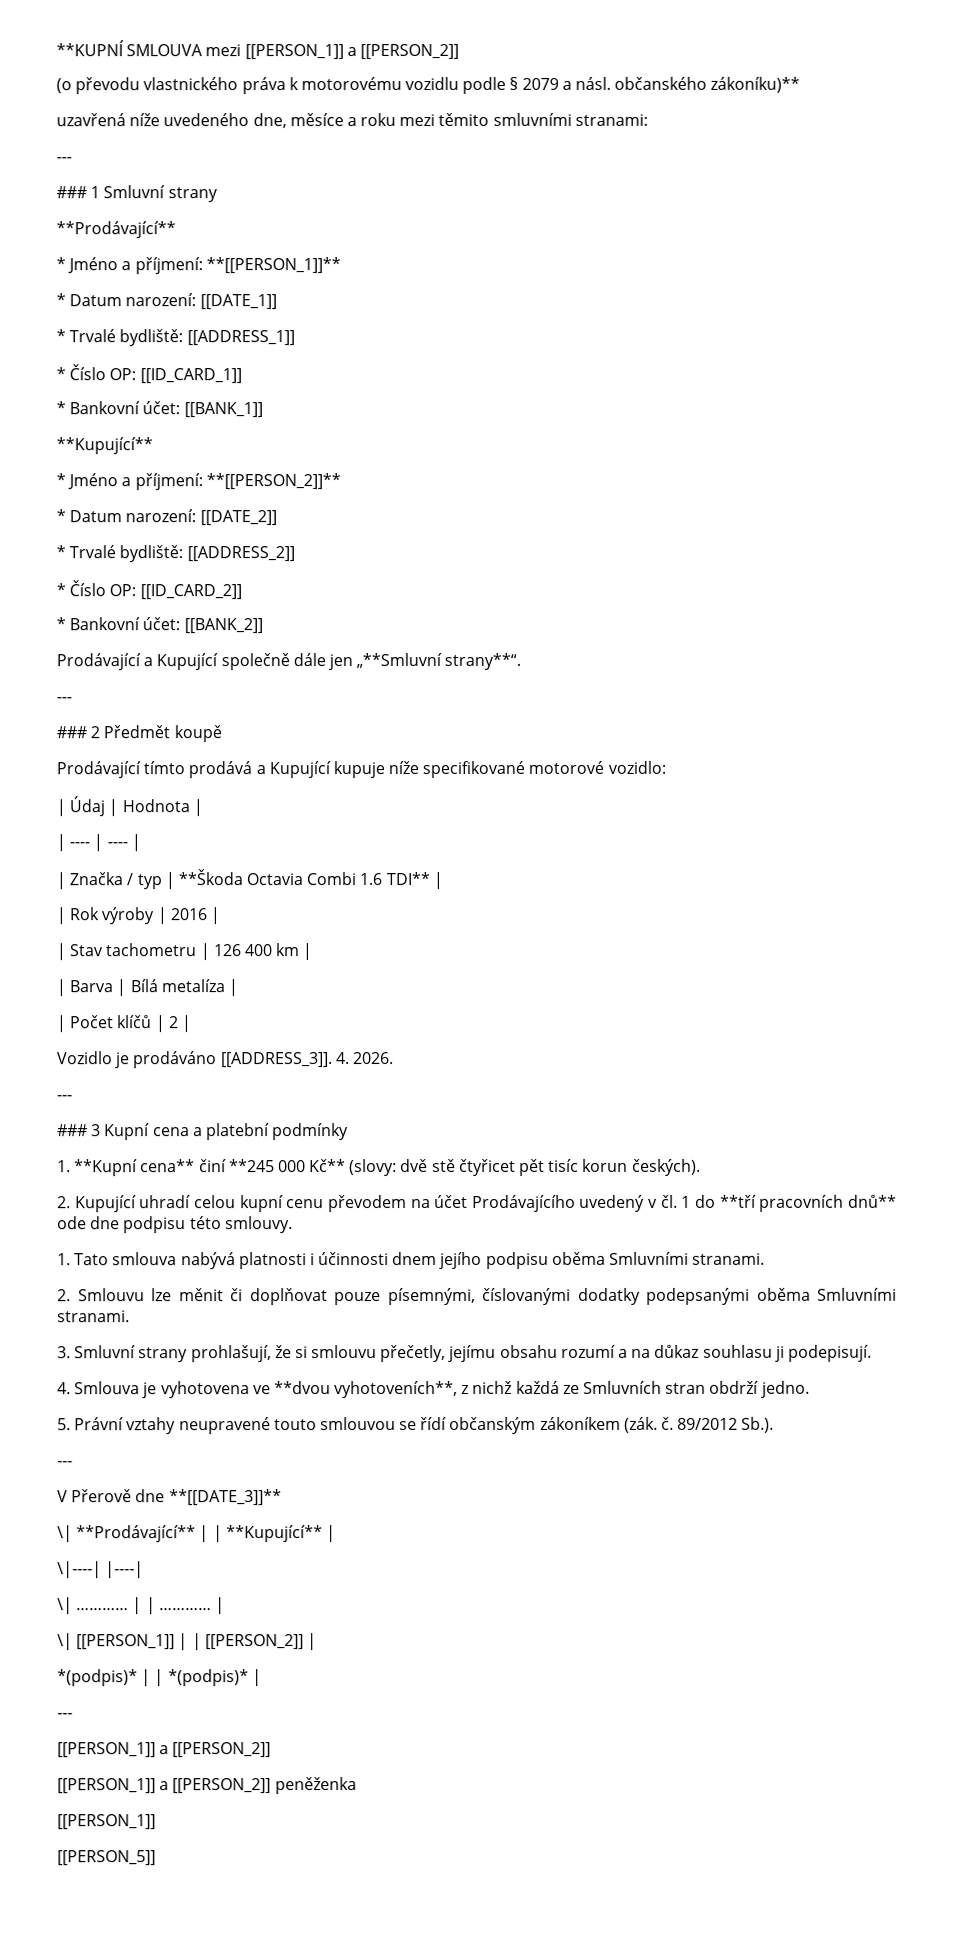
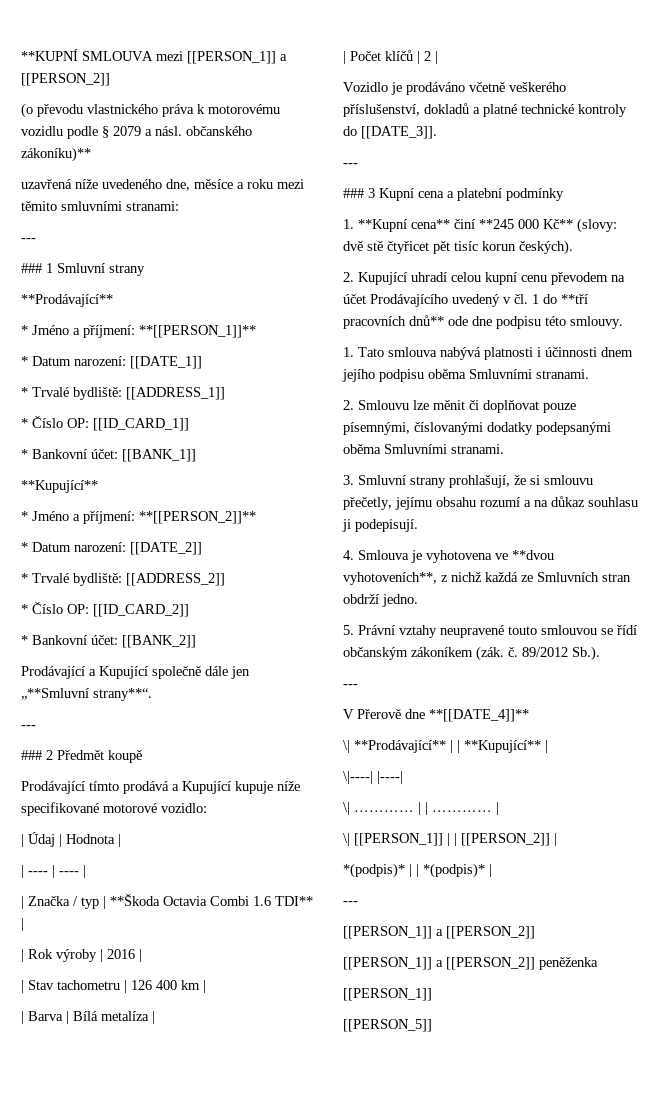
- Vozidlo je prodáváno [[ADDRESS_3]]. 4. 2026.
+ Vozidlo je prodáváno včetně veškerého příslušenství, dokladů a platné technické kontroly do [[DATE_3]].
- V Přerově dne **[[DATE_3]]**
+ V Přerově dne **[[DATE_4]]**

